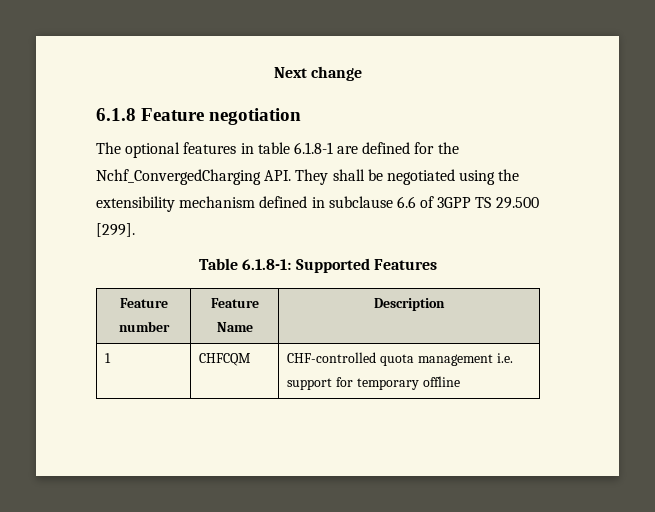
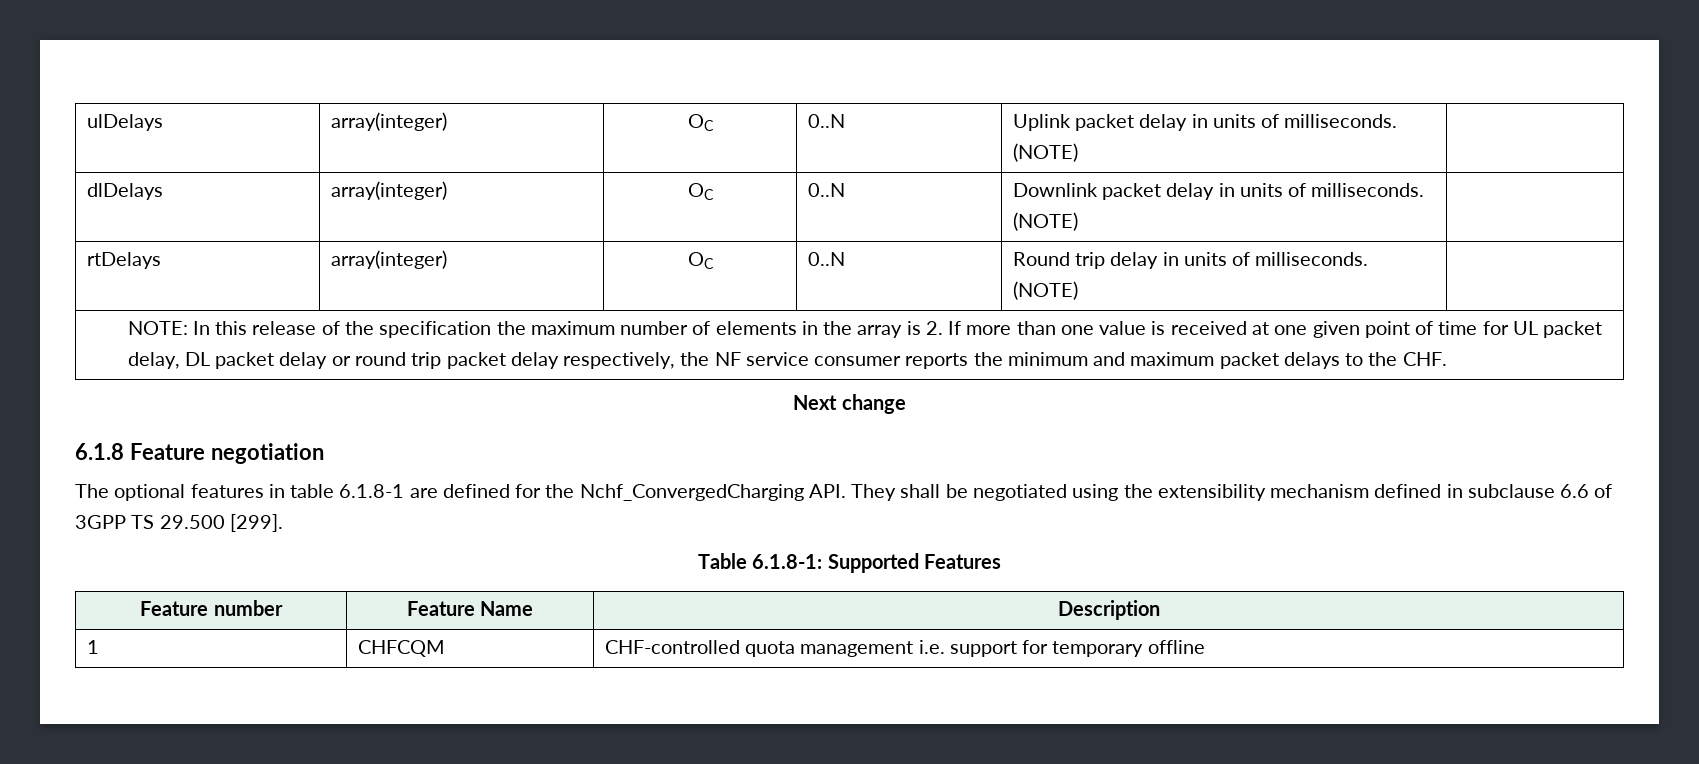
+ ulDelays | array(integer) | OC | 0..N | Uplink packet delay in units of milliseconds. (NOTE) |
+ dlDelays | array(integer) | OC | 0..N | Downlink packet delay in units of milliseconds. (NOTE) |
+ rtDelays | array(integer) | OC | 0..N | Round trip delay in units of milliseconds. (NOTE) |
+ NOTE: In this release of the specification the maximum number of elements in the array is 2. If more than one value is received at one given point of time for UL packet delay, DL packet delay or round trip packet delay respectively, the NF service consumer reports the minimum and maximum packet delays to the CHF.

